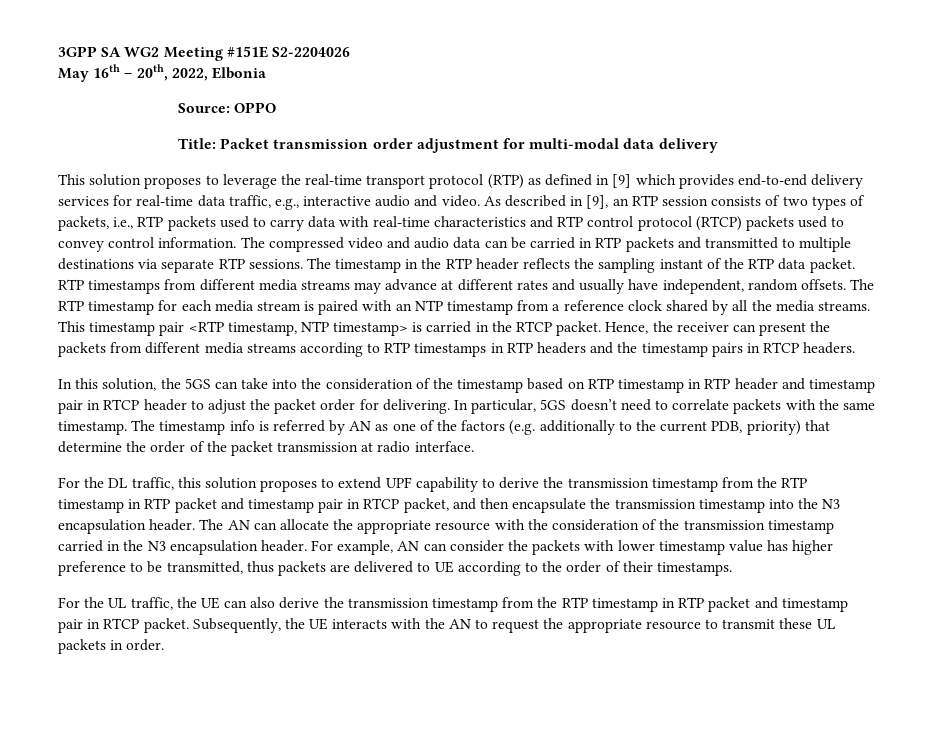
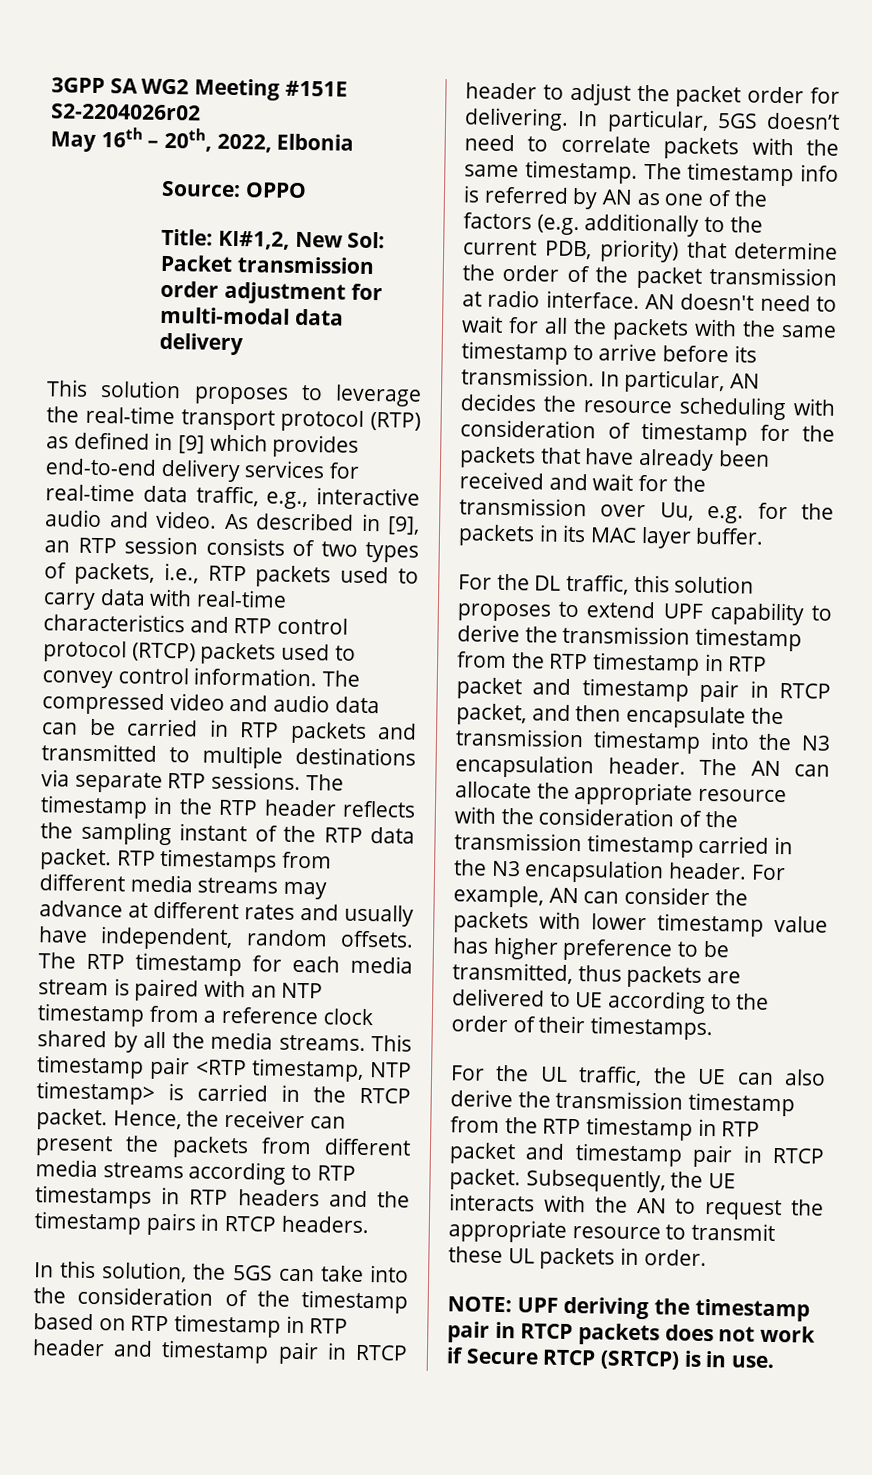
- 3GPP SA WG2 Meeting #151E S2-2204026
+ 3GPP SA WG2 Meeting #151E S2-2204026r02
- Title: Packet transmission order adjustment for multi-modal data delivery
+ Title: KI#1,2, New Sol: Packet transmission order adjustment for multi-modal data delivery
+ AN doesn't need to wait for all the packets with the same timestamp to arrive before its transmission. In particular, AN decides the resource scheduling with consideration of timestamp for the packets that have already been received and wait for the transmission over Uu, e.g. for the packets in its MAC layer buffer.
+ NOTE: UPF deriving the timestamp pair in RTCP packets does not work if Secure RTCP (SRTCP) is in use.

